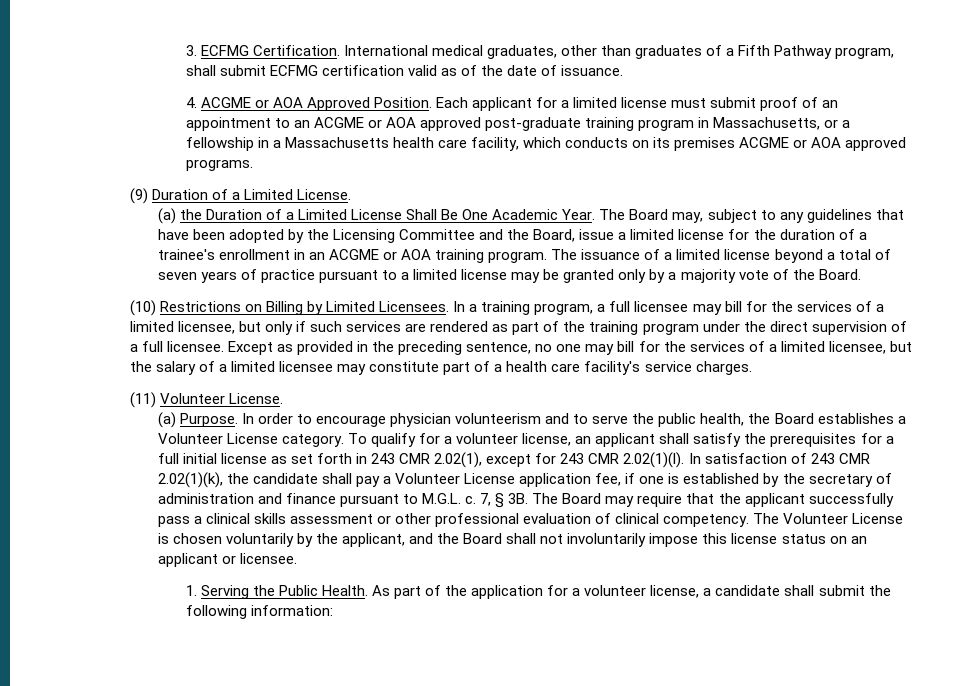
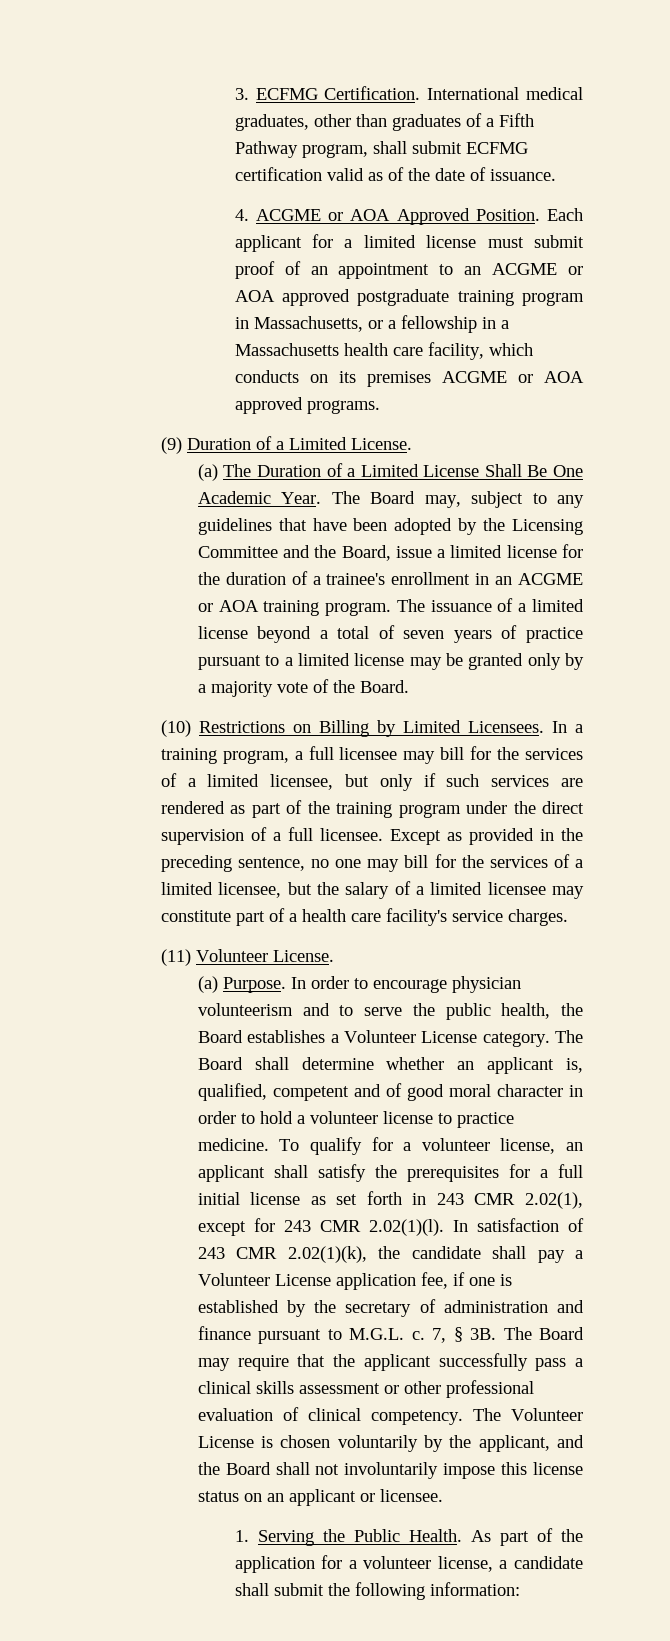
- Each applicant for a limited license must submit proof of an appointment to an ACGME or AOA approved post-graduate training program in Massachusetts, or a fellowship in a Massachusetts health care facility, which conducts on its premises ACGME or AOA approved programs.
+ Each applicant for a limited license must submit proof of an appointment to an ACGME or AOA approved postgraduate training program in Massachusetts, or a fellowship in a Massachusetts health care facility, which conducts on its premises ACGME or AOA approved programs.
- (a) the Duration of a Limited License Shall Be One Academic Year.
+ (a) The Duration of a Limited License Shall Be One Academic Year.
+ The Board shall determine whether an applicant is, qualified, competent and of good moral character in order to hold a volunteer license to practice medicine.

